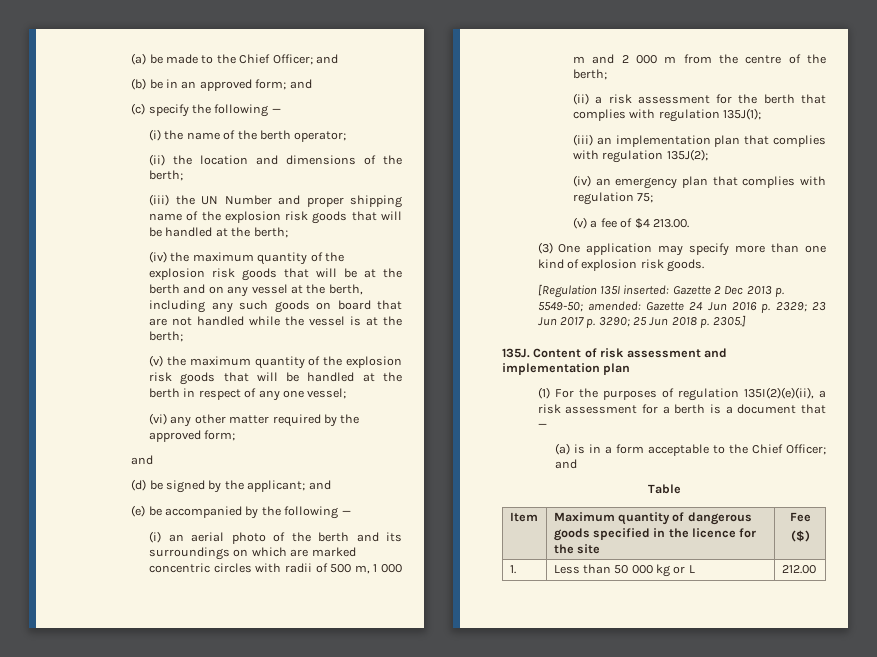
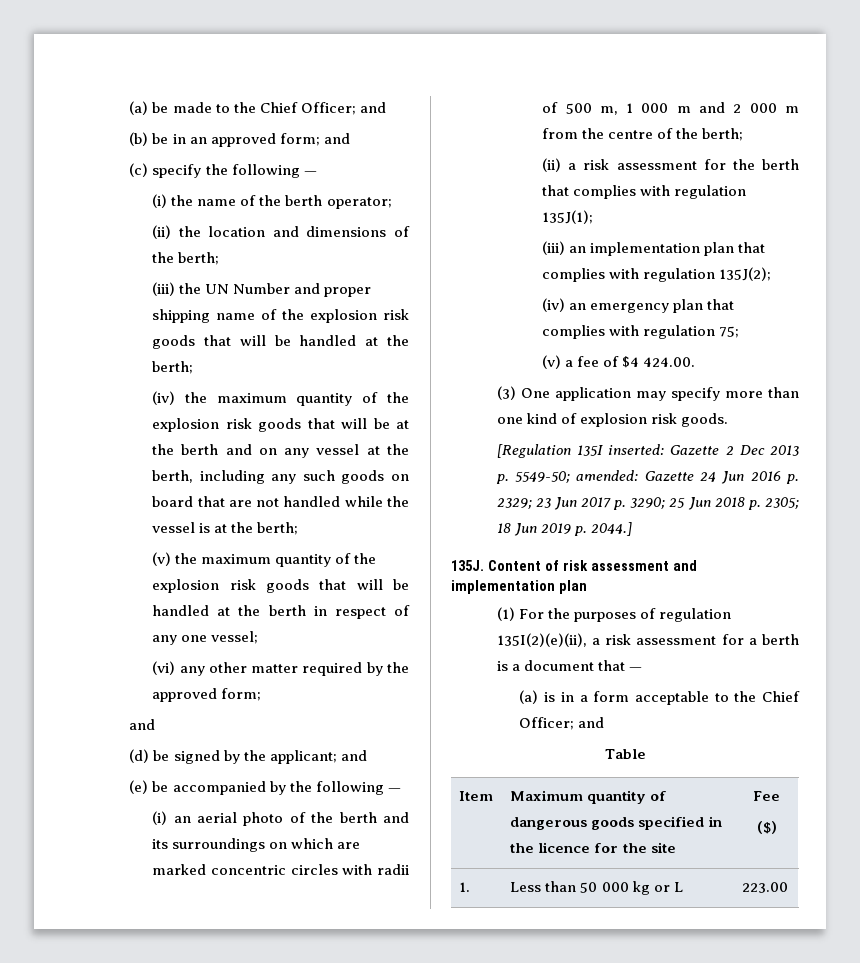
- (v) a fee of $4 213.00.
+ (v) a fee of $4 424.00.
- [Regulation 135I inserted: Gazette 2 Dec 2013 p. 5549-50; amended: Gazette 24 Jun 2016 p. 2329; 23 Jun 2017 p. 3290; 25 Jun 2018 p. 2305.]
+ [Regulation 135I inserted: Gazette 2 Dec 2013 p. 5549-50; amended: Gazette 24 Jun 2016 p. 2329; 23 Jun 2017 p. 3290; 25 Jun 2018 p. 2305; 18 Jun 2019 p. 2044.]
- 1. | Less than 50 000 kg or L | 212.00
+ 1. | Less than 50 000 kg or L | 223.00

